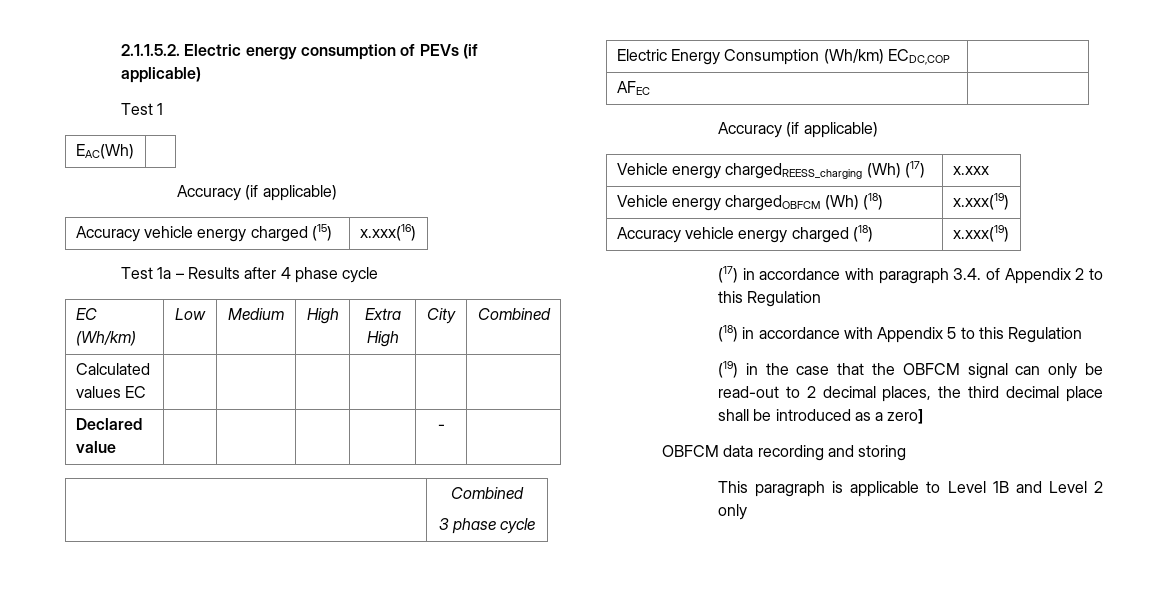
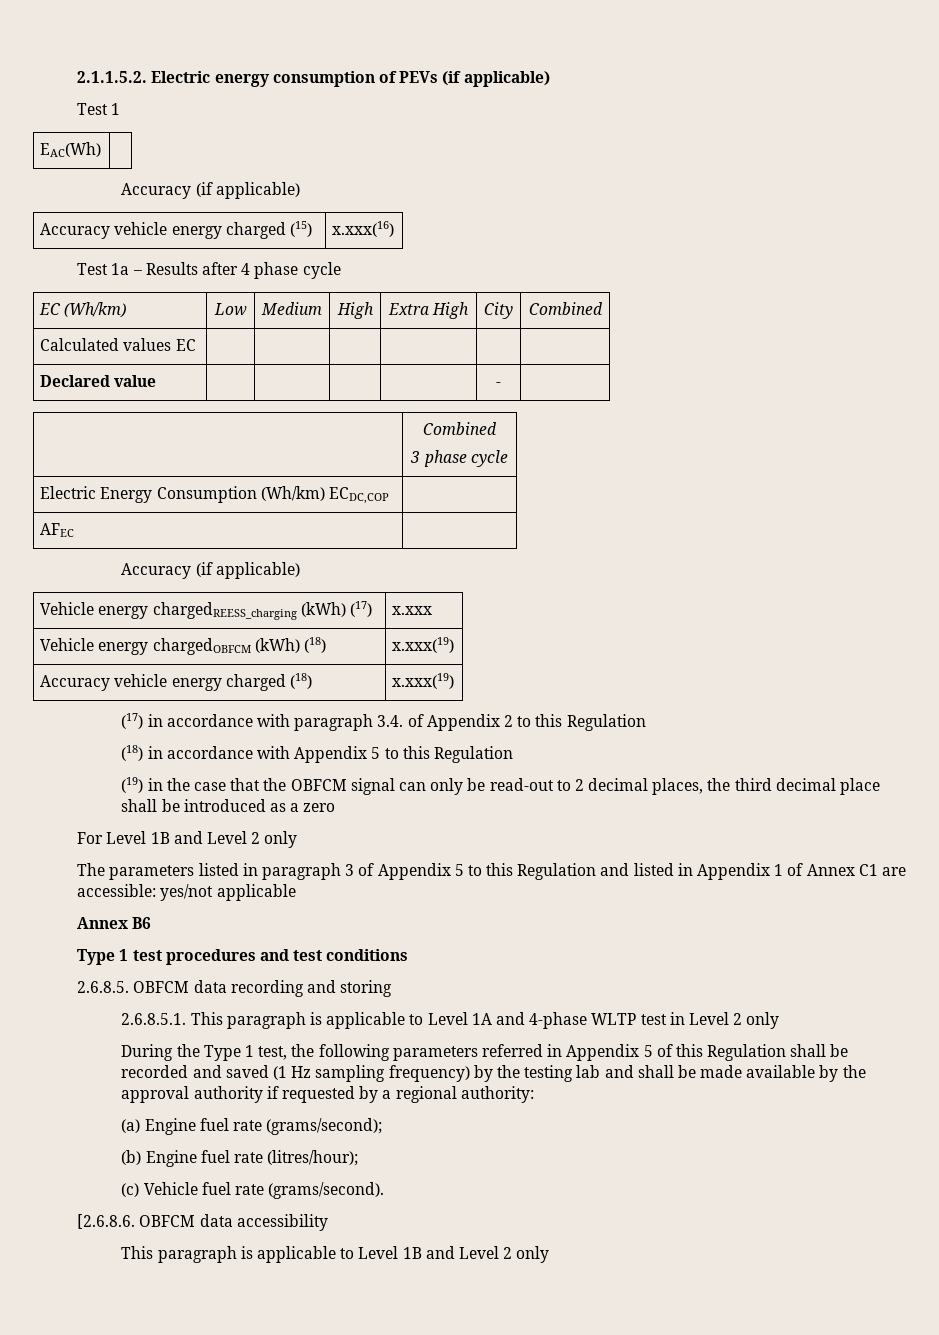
- Vehicle energy chargedREESS_charging (Wh) (17) | x.xxx
+ Vehicle energy chargedREESS_charging (kWh) (17) | x.xxx
- Vehicle energy chargedOBFCM (Wh) (18) | x.xxx(19)
+ Vehicle energy chargedOBFCM (kWh) (18) | x.xxx(19)
- (19) in the case that the OBFCM signal can only be read-out to 2 decimal places, the third decimal place shall be introduced as a zero]
- OBFCM data recording and storing
+ (19) in the case that the OBFCM signal can only be read-out to 2 decimal places, the third decimal place shall be introduced as a zero
+ For Level 1B and Level 2 only
+ The parameters listed in paragraph 3 of Appendix 5 to this Regulation and listed in Appendix 1 of Annex C1 are accessible: yes/not applicable
+ Annex B6
+ Type 1 test procedures and test conditions
+ 2.6.8.5. OBFCM data recording and storing
+ 2.6.8.5.1. This paragraph is applicable to Level 1A and 4-phase WLTP test in Level 2 only
+ During the Type 1 test, the following parameters referred in Appendix 5 of this Regulation shall be recorded and saved (1 Hz sampling frequency) by the testing lab and shall be made available by the approval authority if requested by a regional authority:
+ (a) Engine fuel rate (grams/second);
+ (b) Engine fuel rate (litres/hour);
+ (c) Vehicle fuel rate (grams/second).
+ [2.6.8.6. OBFCM data accessibility

